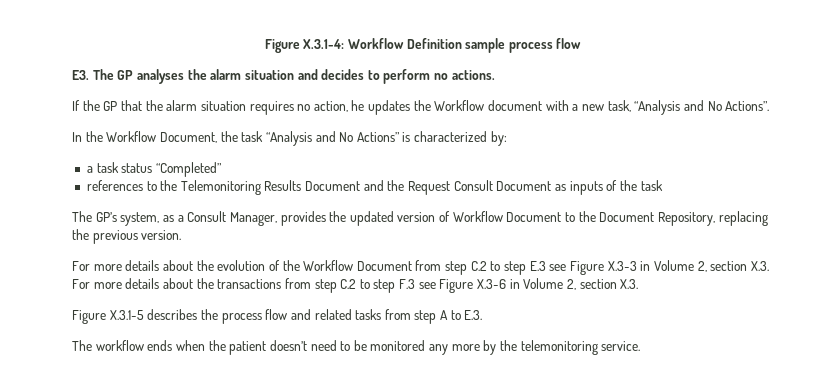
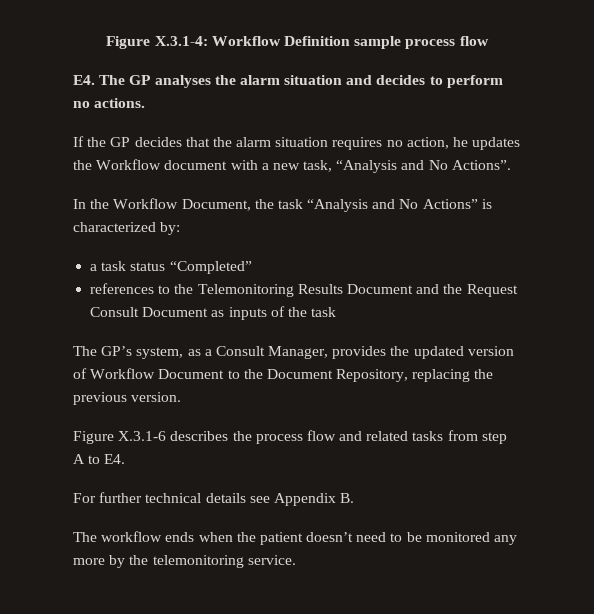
- E3. The GP analyses the alarm situation and decides to perform no actions.
+ E4. The GP analyses the alarm situation and decides to perform no actions.
- If the GP that the alarm situation requires no action, he updates the Workflow document with a new task, “Analysis and No Actions”.
+ If the GP decides that the alarm situation requires no action, he updates the Workflow document with a new task, “Analysis and No Actions”.
- For more details about the evolution of the Workflow Document from step C.2 to step E.3 see Figure X.3-3 in Volume 2, section X.3. For more details about the transactions from step C.2 to step F.3 see Figure X.3-6 in Volume 2, section X.3.
- Figure X.3.1-5 describes the process flow and related tasks from step A to E.3.
+ Figure X.3.1-6 describes the process flow and related tasks from step A to E4.
+ For further technical details see Appendix B.

